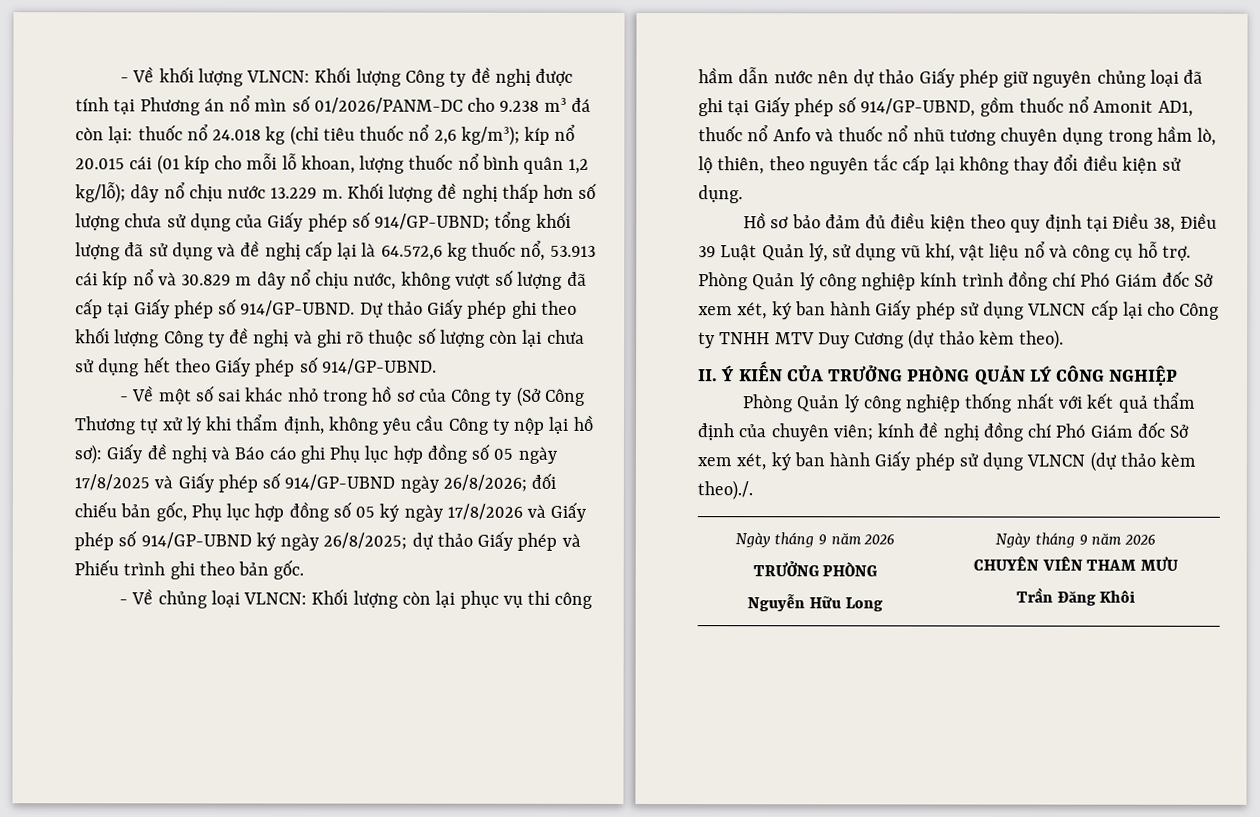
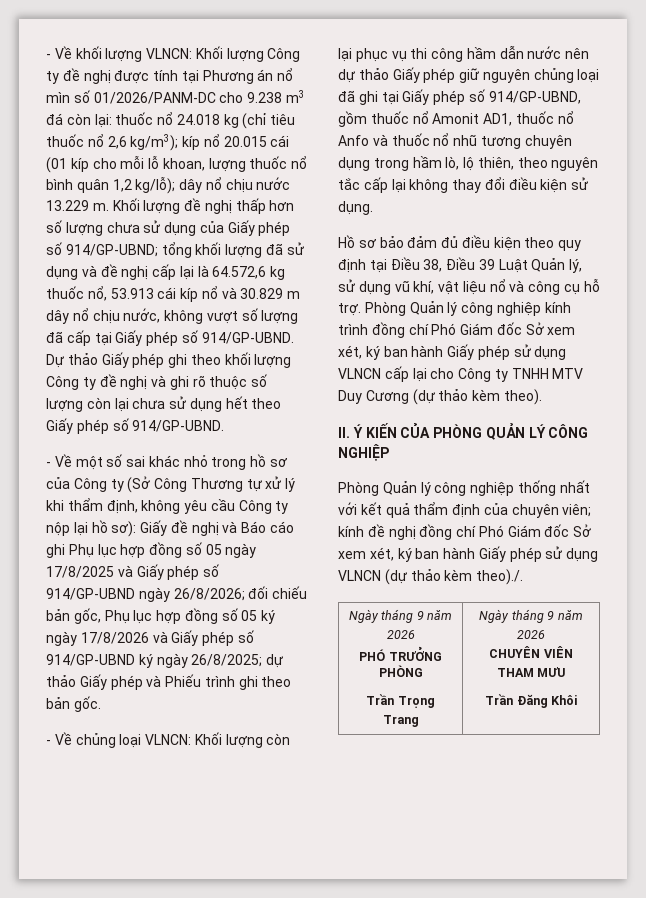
- II. Ý KIẾN CỦA TRƯỞNG PHÒNG QUẢN LÝ CÔNG NGHIỆP
+ II. Ý KIẾN CỦA PHÒNG QUẢN LÝ CÔNG NGHIỆP
  Phòng Quản lý công nghiệp thống nhất với kết quả thẩm định của chuyên viên; kính đề nghị đồng chí Phó Giám đốc Sở xem xét, ký ban hành Giấy phép sử dụng VLNCN (dự thảo kèm theo)./.
  Ngày tháng 9 năm 2026
- TRƯỞNG PHÒNG
- Nguyễn Hữu Long | Ngày tháng 9 năm 2026
+ PHÓ TRƯỞNG PHÒNG
+ Trần Trọng Trang | Ngày tháng 9 năm 2026

